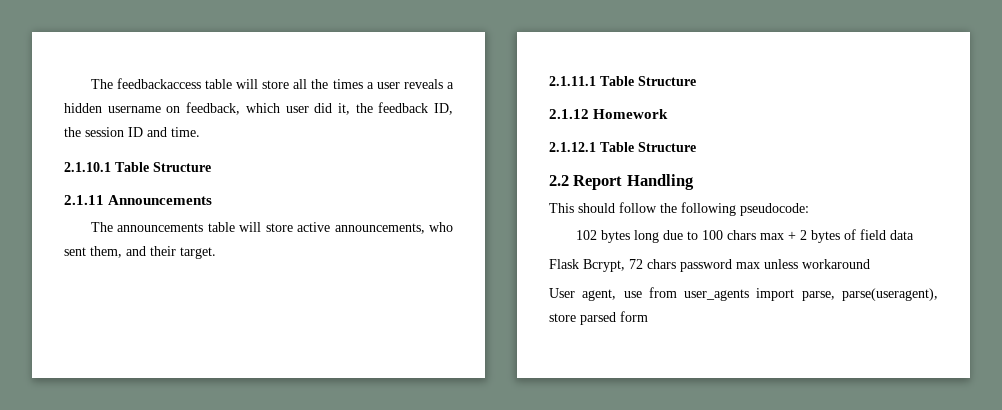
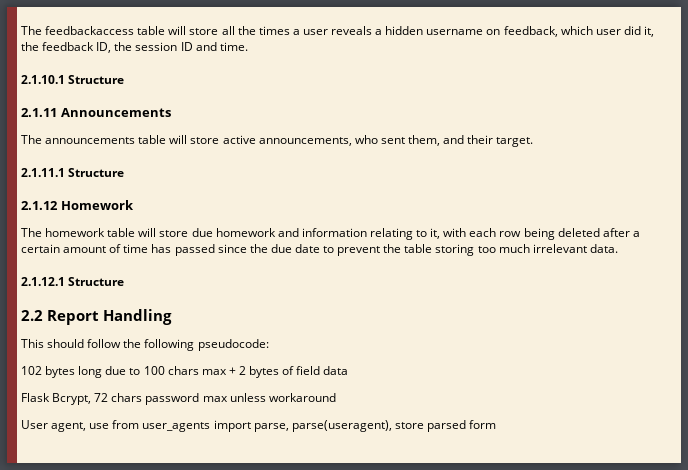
- 2.1.10.1 Table Structure
+ 2.1.10.1 Structure
- 2.1.11.1 Table Structure
+ 2.1.11.1 Structure
+ The homework table will store due homework and information relating to it, with each row being deleted after a certain amount of time has passed since the due date to prevent the table storing too much irrelevant data.
- 2.1.12.1 Table Structure
+ 2.1.12.1 Structure

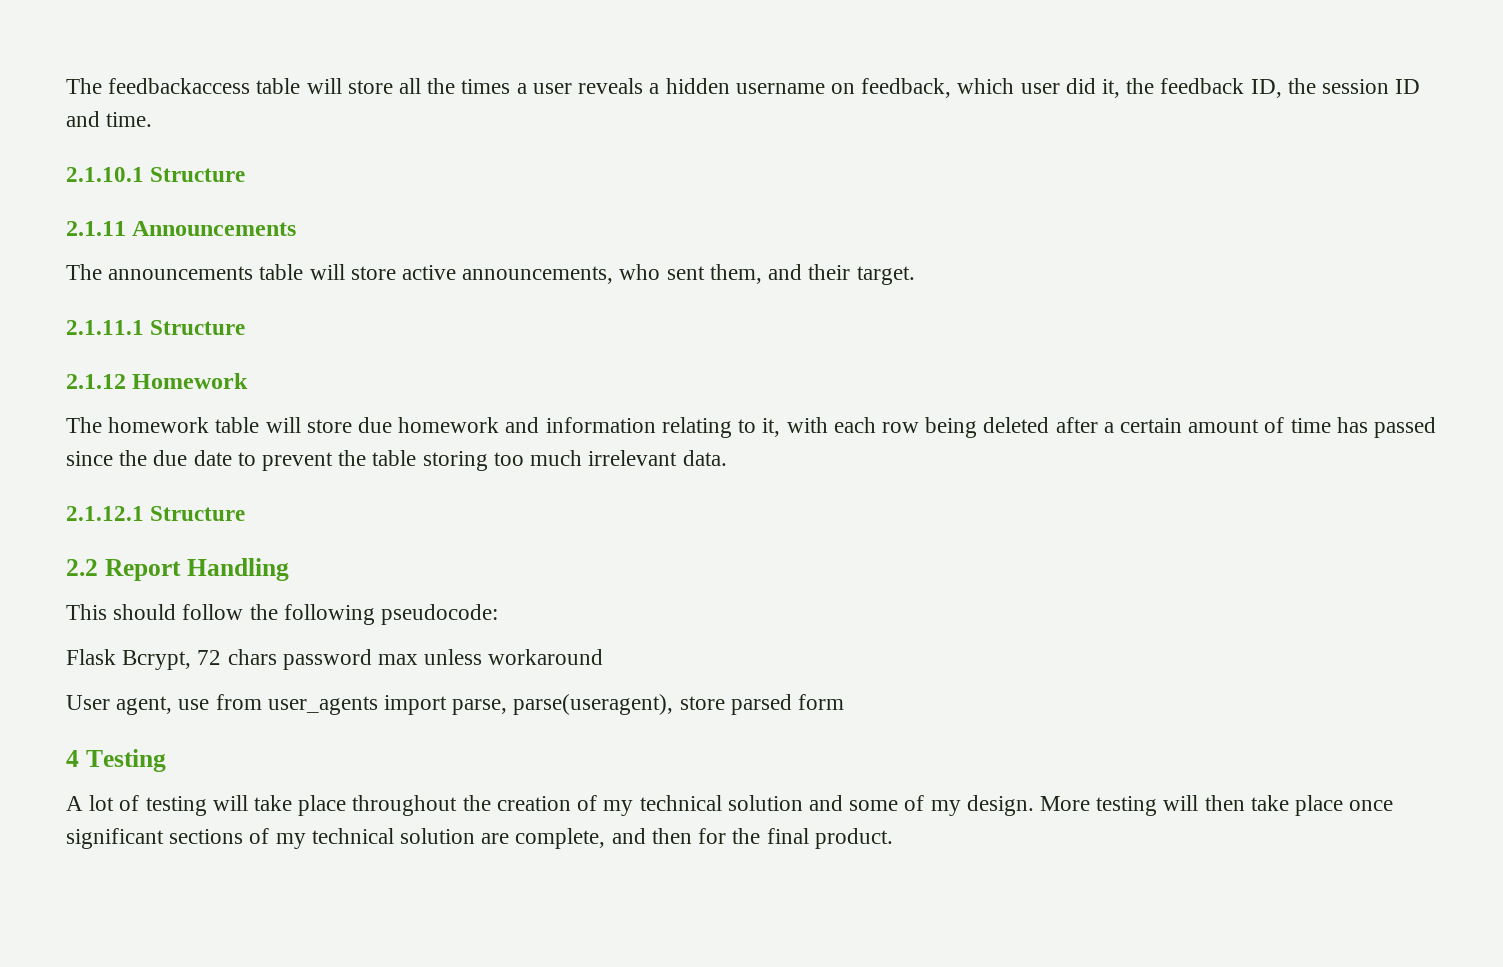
- 102 bytes long due to 100 chars max + 2 bytes of field data
+ 4 Testing
+ A lot of testing will take place throughout the creation of my technical solution and some of my design. More testing will then take place once significant sections of my technical solution are complete, and then for the final product.

